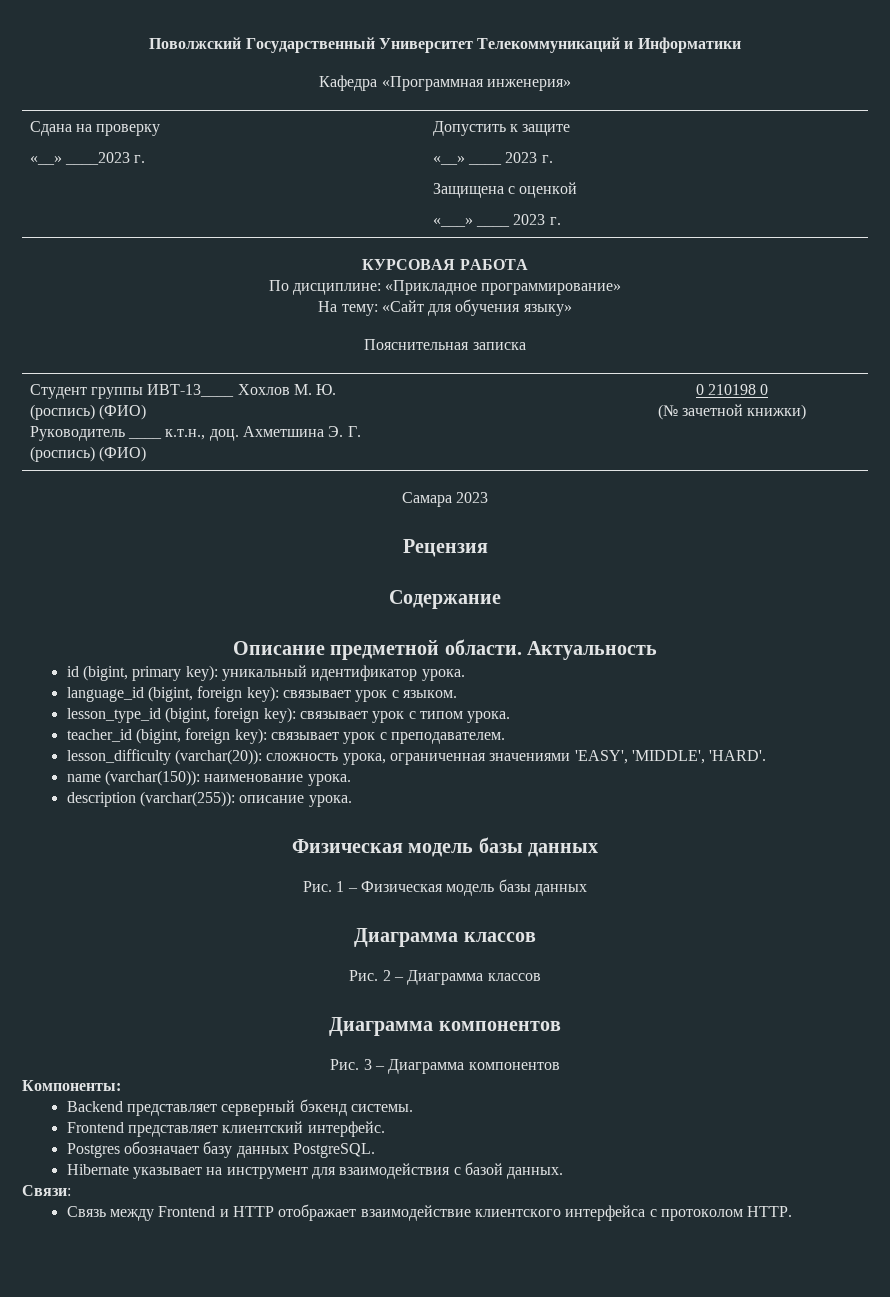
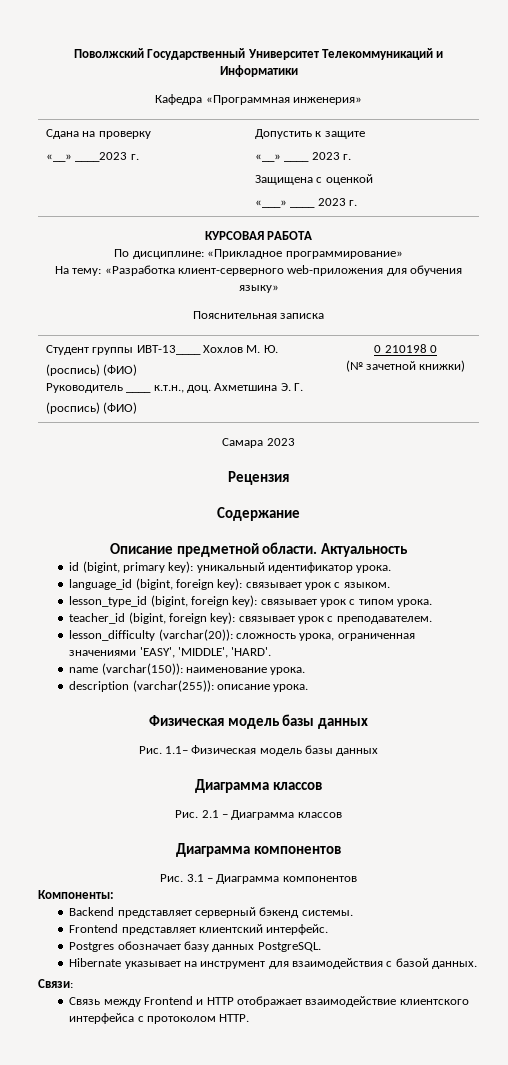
- На тему: «Сайт для обучения языку»
+ На тему: «Разработка клиент-серверного web-приложения для обучения языку»
- Рис. 1 – Физическая модель базы данных
+ Рис. 1.1– Физическая модель базы данных
- Рис. 2 – Диаграмма классов
+ Рис. 2.1 – Диаграмма классов
- Рис. 3 – Диаграмма компонентов
+ Рис. 3.1 – Диаграмма компонентов

